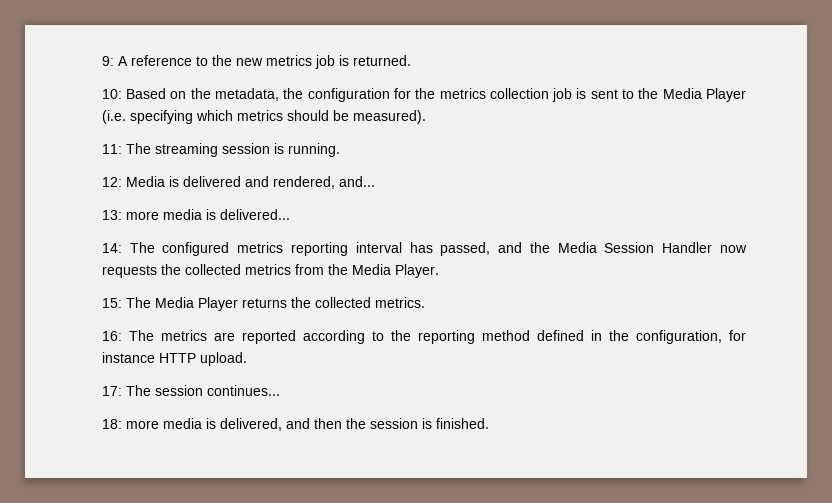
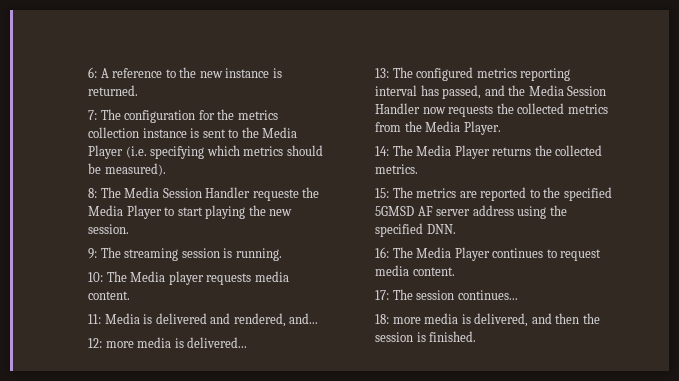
- 9: A reference to the new metrics job is returned.
+ 6: A reference to the new instance is returned.
- 10: Based on the metadata, the configuration for the metrics collection job is sent to the Media Player (i.e. specifying which metrics should be measured).
+ 7: The configuration for the metrics collection instance is sent to the Media Player (i.e. specifying which metrics should be measured).
- 11: The streaming session is running.
+ 8: The Media Session Handler requeste the Media Player to start playing the new session.
+ 9: The streaming session is running.
- 12: Media is delivered and rendered, and...
+ 10: The Media player requests media content.
+ 11: Media is delivered and rendered, and...
- 13: more media is delivered...
+ 12: more media is delivered...
- 14: The configured metrics reporting interval has passed, and the Media Session Handler now requests the collected metrics from the Media Player.
+ 13: The configured metrics reporting interval has passed, and the Media Session Handler now requests the collected metrics from the Media Player.
- 15: The Media Player returns the collected metrics.
+ 14: The Media Player returns the collected metrics.
- 16: The metrics are reported according to the reporting method defined in the configuration, for instance HTTP upload.
+ 15: The metrics are reported to the specified 5GMSD AF server address using the specified DNN.
+ 16: The Media Player continues to request media content.

